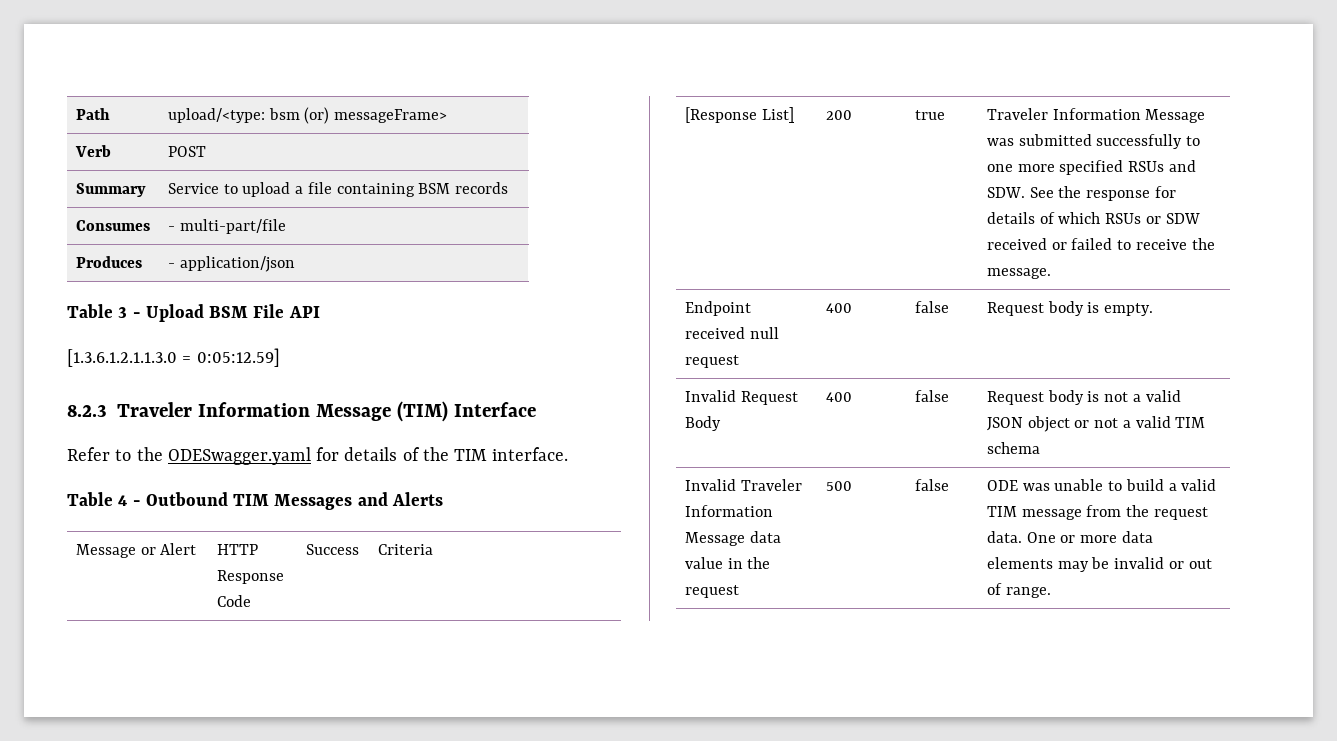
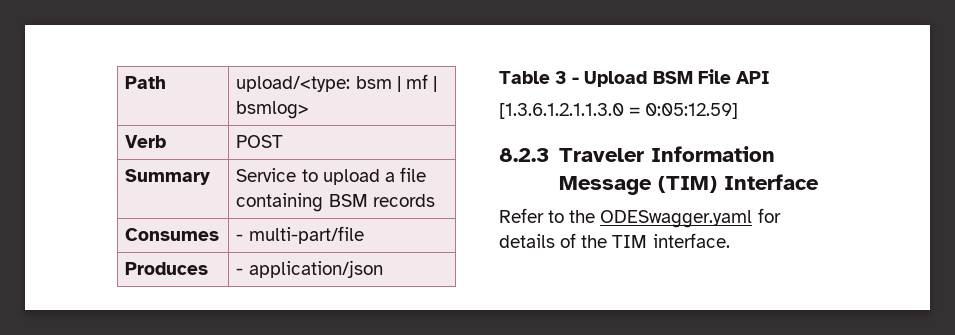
- Path | upload/<type: bsm (or) messageFrame>
+ Path | upload/<type: bsm | mf | bsmlog>
- Table 4 - Outbound TIM Messages and Alerts
- Message or Alert | HTTP Response Code | Success | Criteria
- [Response List] | 200 | true | Traveler Information Message was submitted successfully to one more specified RSUs and SDW. See the response for details of which RSUs or SDW received or failed to receive the message.
- Endpoint received null request | 400 | false | Request body is empty.
- Invalid Request Body | 400 | false | Request body is not a valid JSON object or not a valid TIM schema
- Invalid Traveler Information Message data value in the request | 500 | false | ODE was unable to build a valid TIM message from the request data. One or more data elements may be invalid or out of range.

